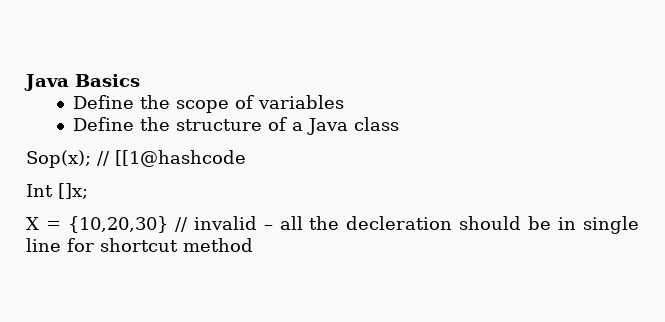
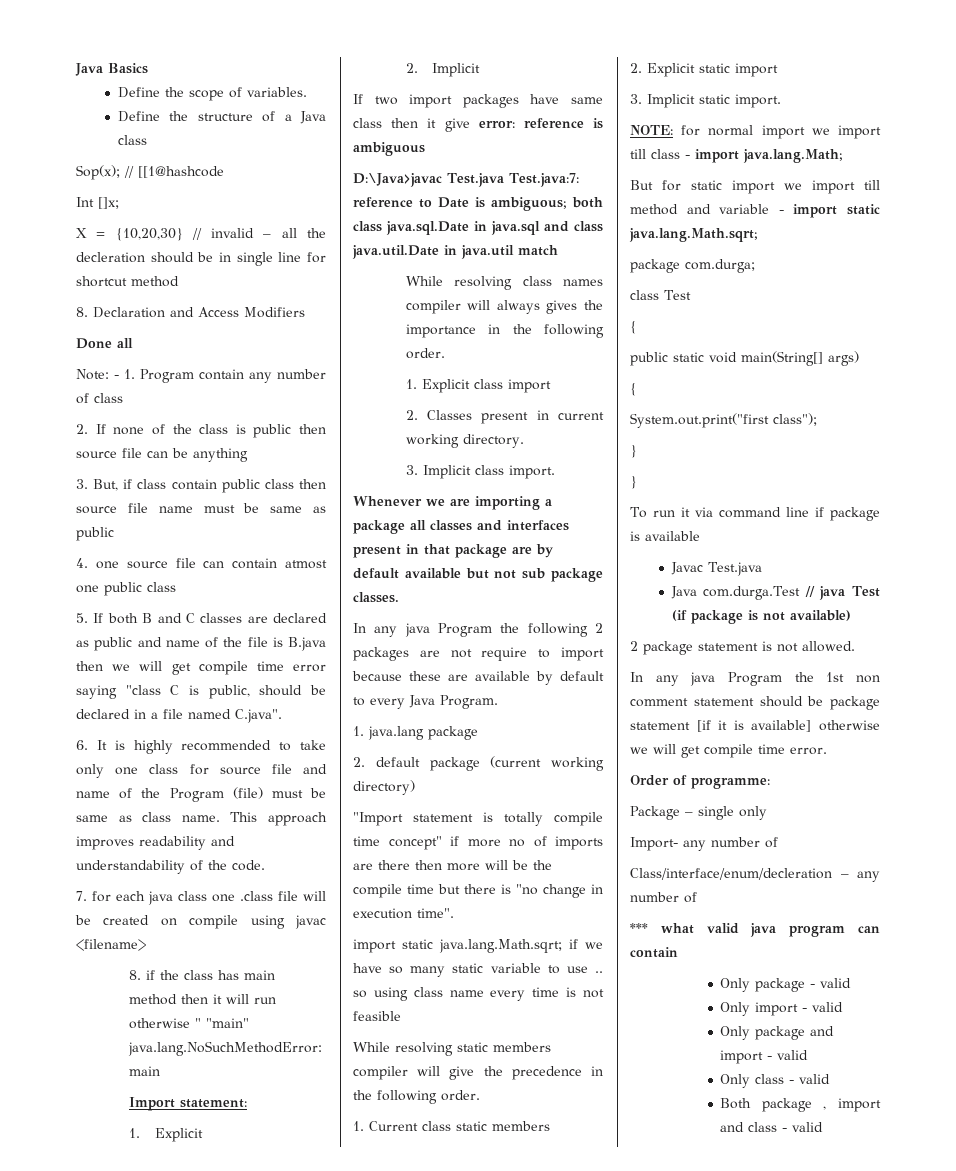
- Define the scope of variables
+ Define the scope of variables.
+ 8. Declaration and Access Modifiers
+ Done all
+ Note: - 1. Program contain any number of class
+ 2. If none of the class is public then source file can be anything
+ 3. But, if class contain public class then source file name must be same as public
+ 4. one source file can contain atmost one public class
+ 5. If both B and C classes are declared as public and name of the file is B.java then we will get compile time error saying "class C is public, should be declared in a file named C.java".
+ 6. It is highly recommended to take only one class for source file and name of the Program (file) must be same as class name. This approach improves readability and understandability of the code.
+ 7. for each java class one .class file will be created on compile using javac <filename>
+ 8. if the class has main method then it will run otherwise " "main" java.lang.NoSuchMethodError: main
+ Import statement:
+ 1. Explicit
+ 2. Implicit
+ If two import packages have same class then it give error: reference is ambiguous
+ D:\Java>javac Test.java Test.java:7: reference to Date is ambiguous; both class java.sql.Date in java.sql and class java.util.Date in java.util match
+ While resolving class names compiler will always gives the importance in the following order.
+ 1. Explicit class import
+ 2. Classes present in current working directory.
+ 3. Implicit class import.
+ Whenever we are importing a package all classes and interfaces present in that package are by default available but not sub package classes.
+ In any java Program the following 2 packages are not require to import because these are available by default to every Java Program.
+ 1. java.lang package
+ 2. default package (current working directory)
+ "Import statement is totally compile time concept" if more no of imports are there then more will be the compile time but there is "no change in execution time".
+ import static java.lang.Math.sqrt; if we have so many static variable to use .. so using class name every time is not feasible
+ While resolving static members compiler will give the precedence in the following order.
+ 1. Current class static members
+ 2. Explicit static import
+ 3. Implicit static import.
+ NOTE: for normal import we import till class - import java.lang.Math;
+ But for static import we import till method and variable - import static java.lang.Math.sqrt;
+ package com.durga;
+ class Test
+ {
+ public static void main(String[] args)
+ {
+ System.out.print("first class");
+ }
+ }
+ To run it via command line if package is available
+ Javac Test.java
+ Java com.durga.Test // java Test (if package is not available)
+ 2 package statement is not allowed.
+ In any java Program the 1st non comment statement should be package statement [if it is available] otherwise we will get compile time error.
+ Order of programme:
+ Package – single only
+ Import- any number of
+ Class/interface/enum/decleration – any number of
+ *** what valid java program can contain
+ Only package - valid
+ Only import - valid
+ Only package and import - valid
+ Only class - valid
+ Both package , import and class - valid

